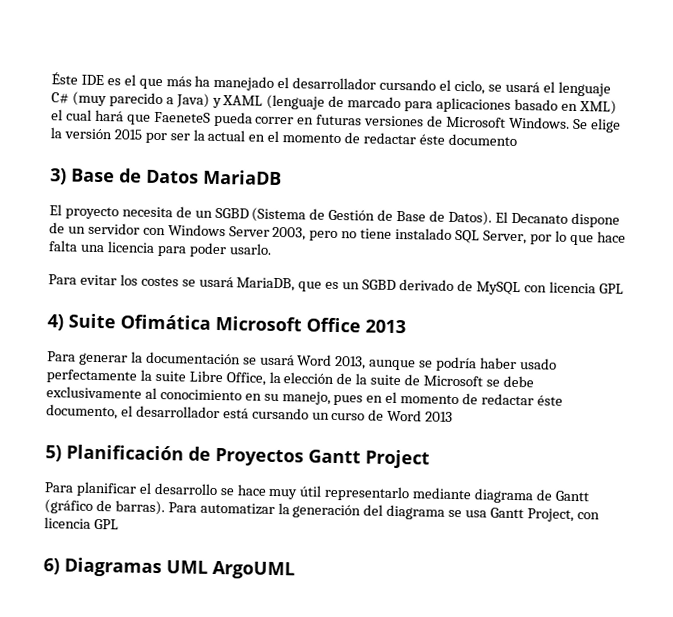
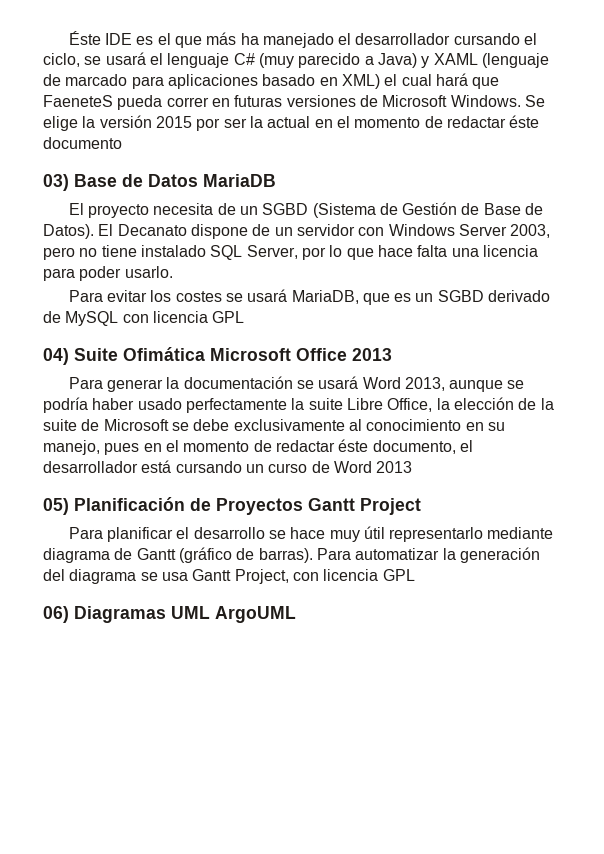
- 3) Base de Datos MariaDB
+ 03) Base de Datos MariaDB
- 4) Suite Ofimática Microsoft Office 2013
+ 04) Suite Ofimática Microsoft Office 2013
- 5) Planificación de Proyectos Gantt Project
+ 05) Planificación de Proyectos Gantt Project
- 6) Diagramas UML ArgoUML
+ 06) Diagramas UML ArgoUML

